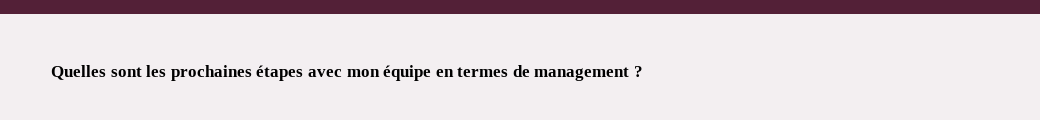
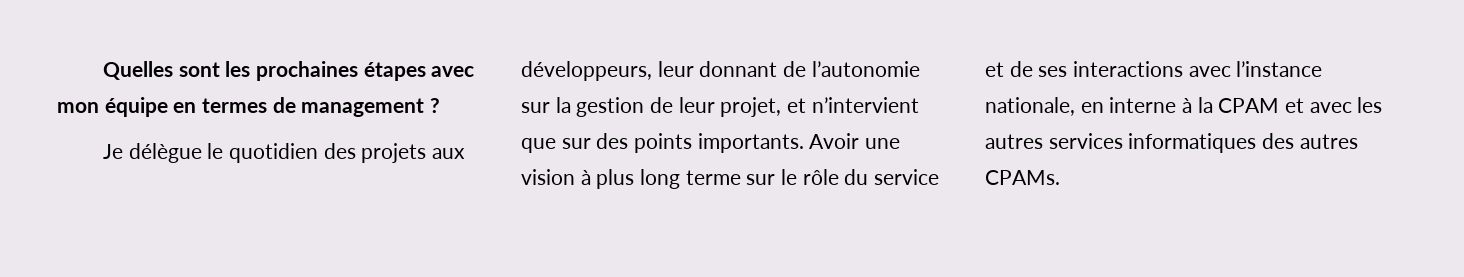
+ Je délègue le quotidien des projets aux développeurs, leur donnant de l’autonomie sur la gestion de leur projet, et n’intervient que sur des points importants. Avoir une vision à plus long terme sur le rôle du service et de ses interactions avec l’instance nationale, en interne à la CPAM et avec les autres services informatiques des autres CPAMs.

